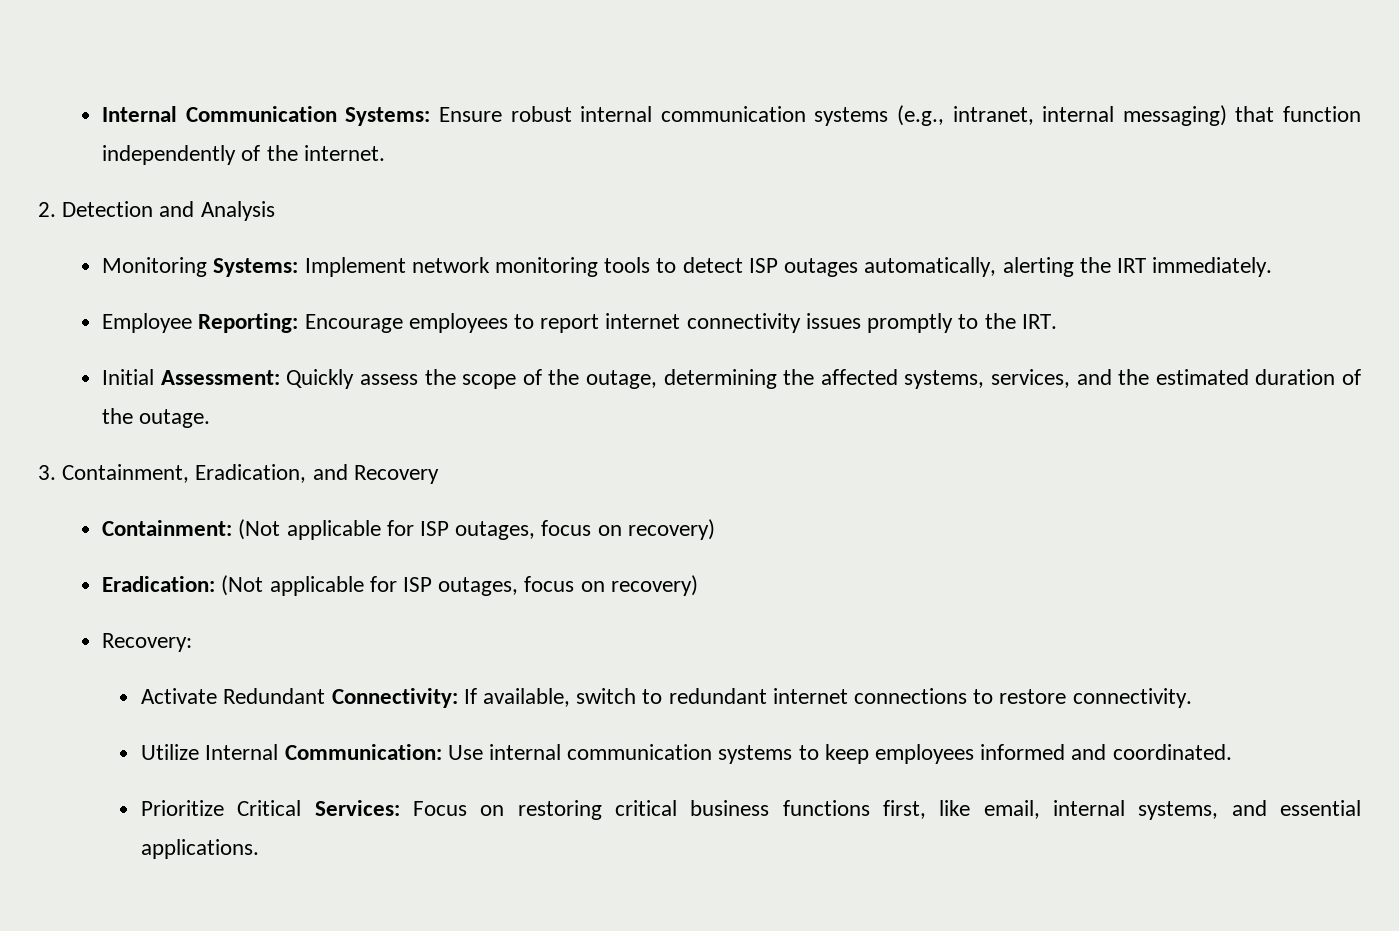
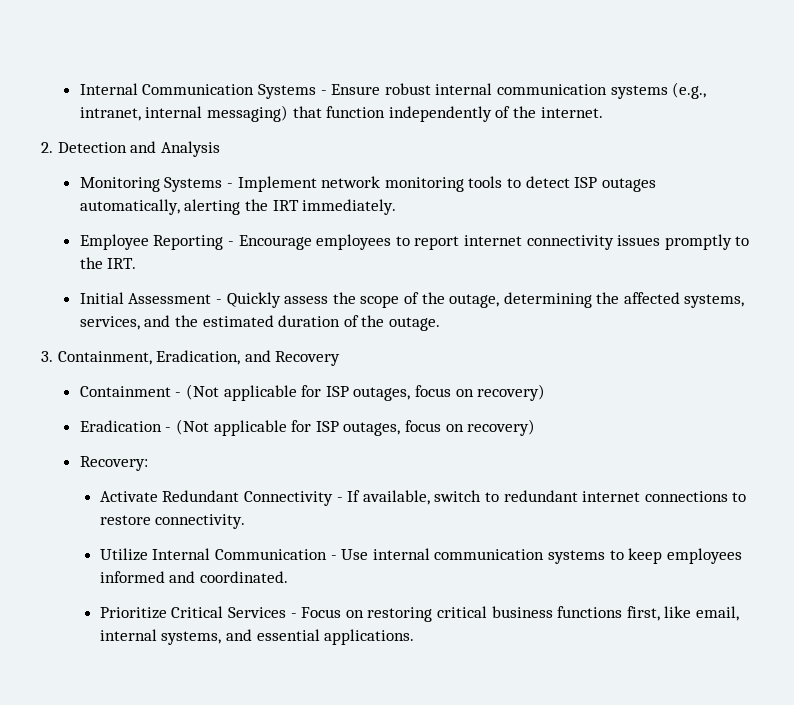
- Internal Communication Systems: Ensure robust internal communication systems (e.g., intranet, internal messaging) that function independently of the internet.
+ Internal Communication Systems - Ensure robust internal communication systems (e.g., intranet, internal messaging) that function independently of the internet.
- Monitoring Systems: Implement network monitoring tools to detect ISP outages automatically, alerting the IRT immediately.
+ Monitoring Systems - Implement network monitoring tools to detect ISP outages automatically, alerting the IRT immediately.
- Employee Reporting: Encourage employees to report internet connectivity issues promptly to the IRT.
+ Employee Reporting - Encourage employees to report internet connectivity issues promptly to the IRT.
- Initial Assessment: Quickly assess the scope of the outage, determining the affected systems, services, and the estimated duration of the outage.
+ Initial Assessment - Quickly assess the scope of the outage, determining the affected systems, services, and the estimated duration of the outage.
- Containment: (Not applicable for ISP outages, focus on recovery)
- Eradication: (Not applicable for ISP outages, focus on recovery)
+ Containment - (Not applicable for ISP outages, focus on recovery)
+ Eradication - (Not applicable for ISP outages, focus on recovery)
- Activate Redundant Connectivity: If available, switch to redundant internet connections to restore connectivity.
+ Activate Redundant Connectivity - If available, switch to redundant internet connections to restore connectivity.
- Utilize Internal Communication: Use internal communication systems to keep employees informed and coordinated.
+ Utilize Internal Communication - Use internal communication systems to keep employees informed and coordinated.
- Prioritize Critical Services: Focus on restoring critical business functions first, like email, internal systems, and essential applications.
+ Prioritize Critical Services - Focus on restoring critical business functions first, like email, internal systems, and essential applications.

